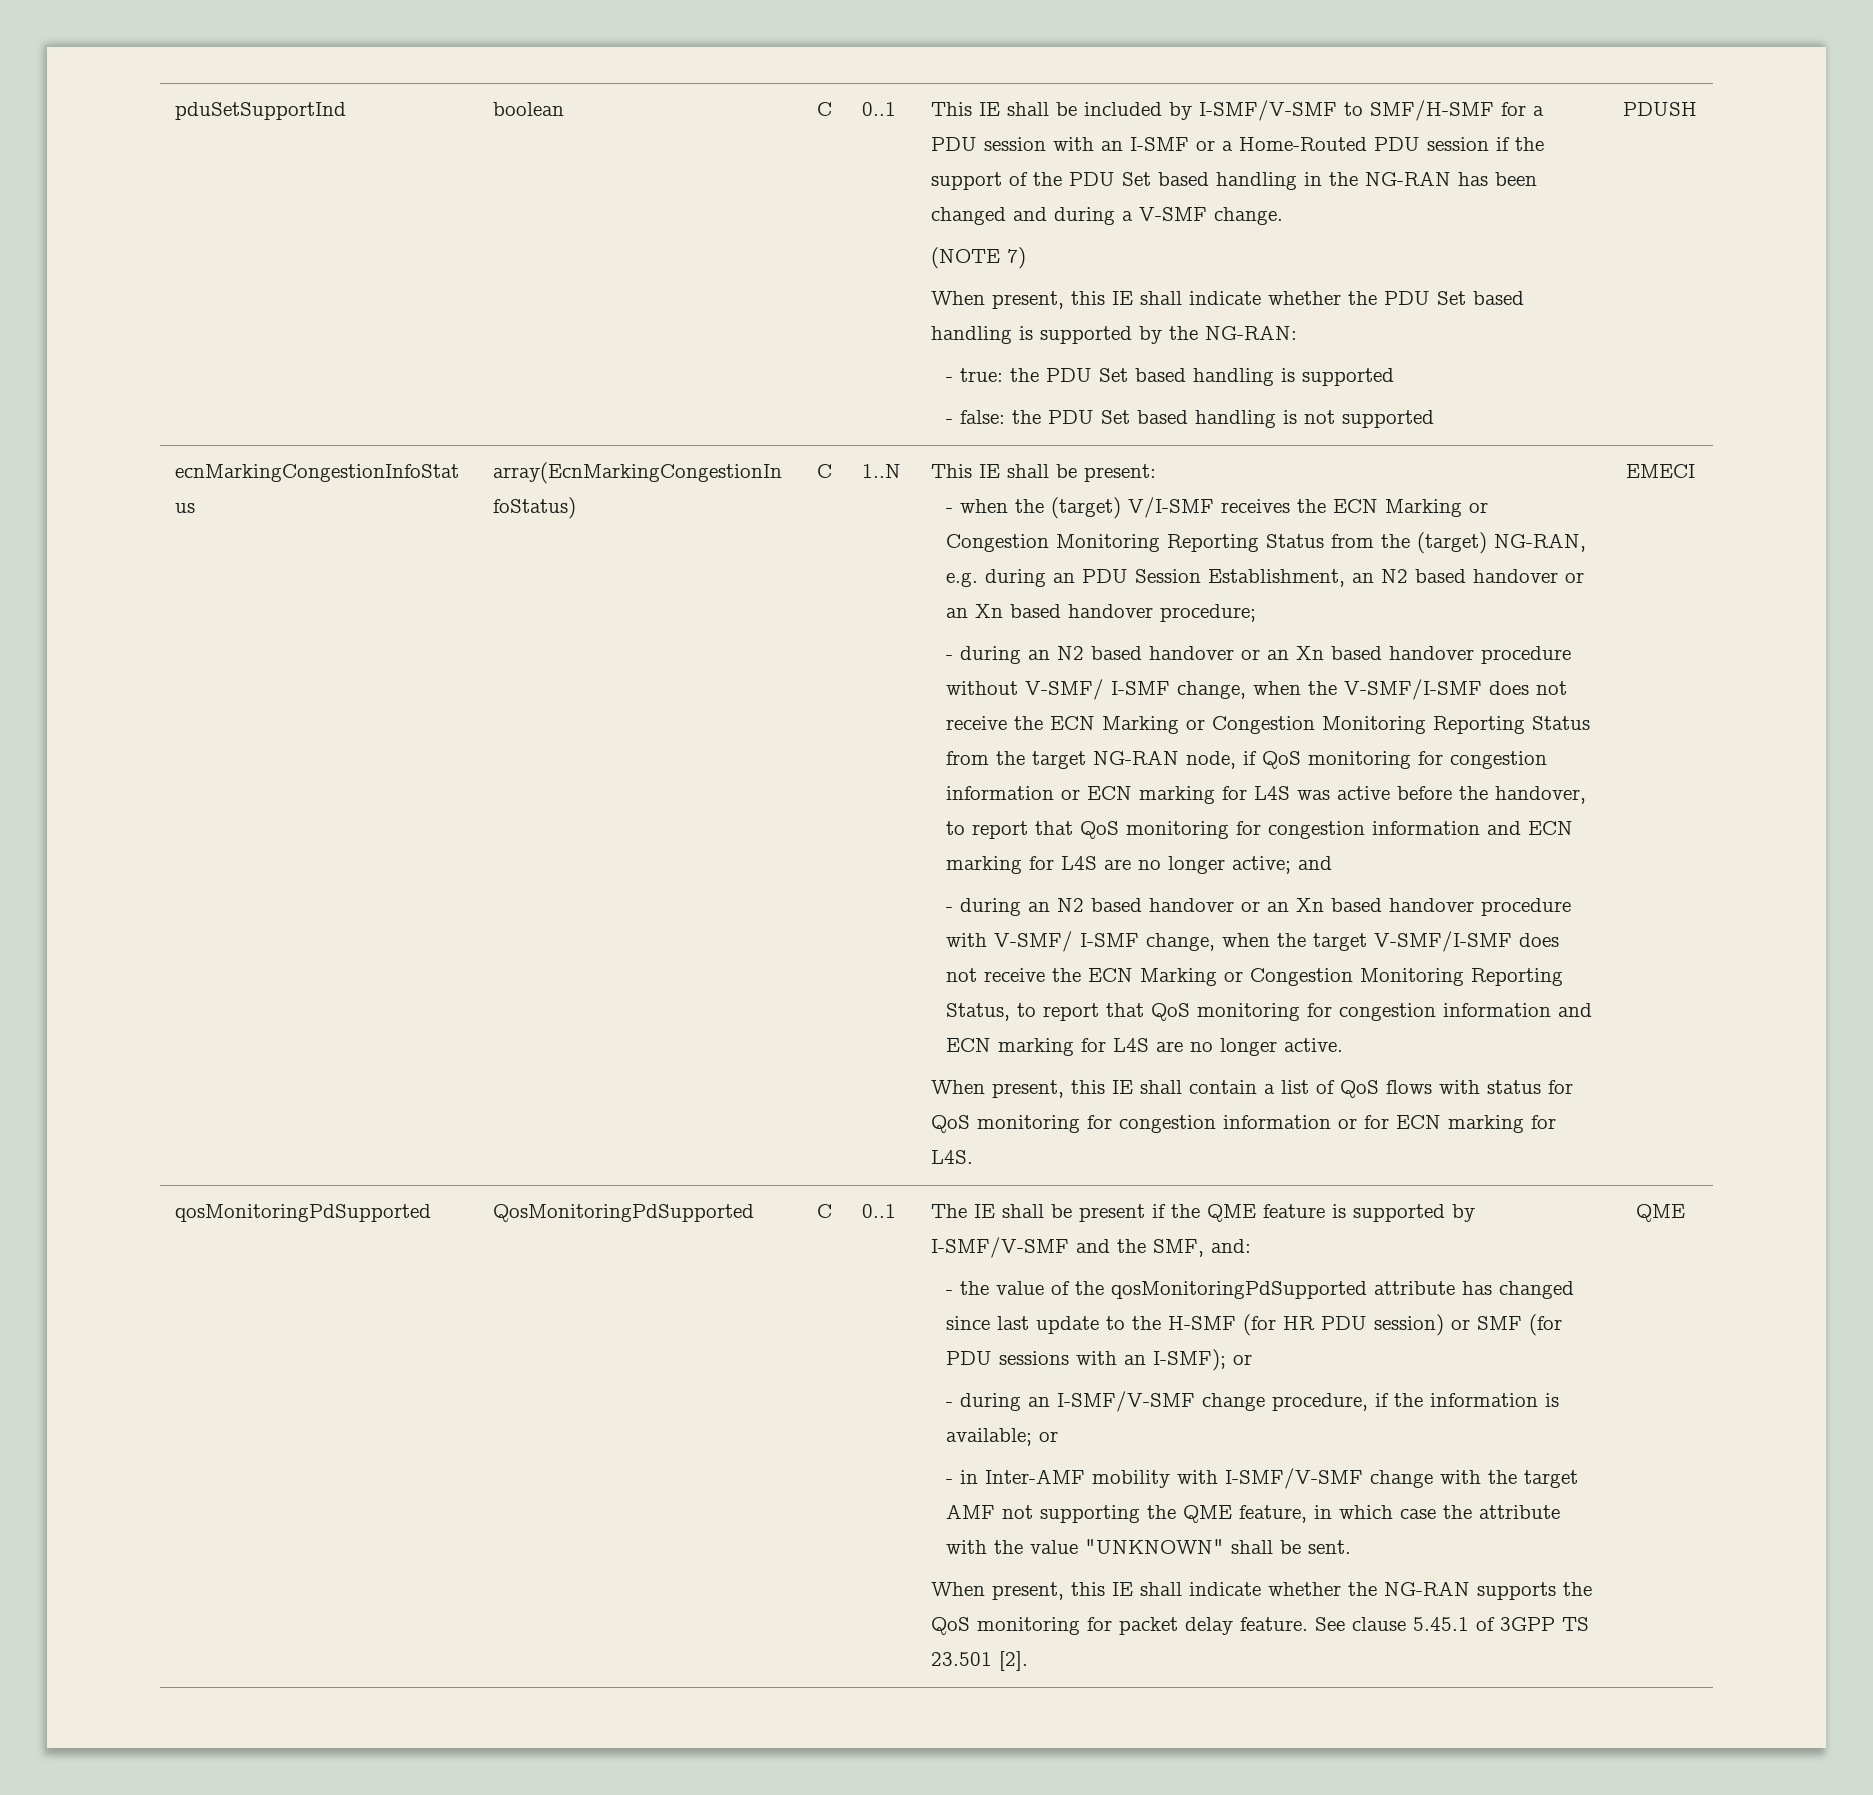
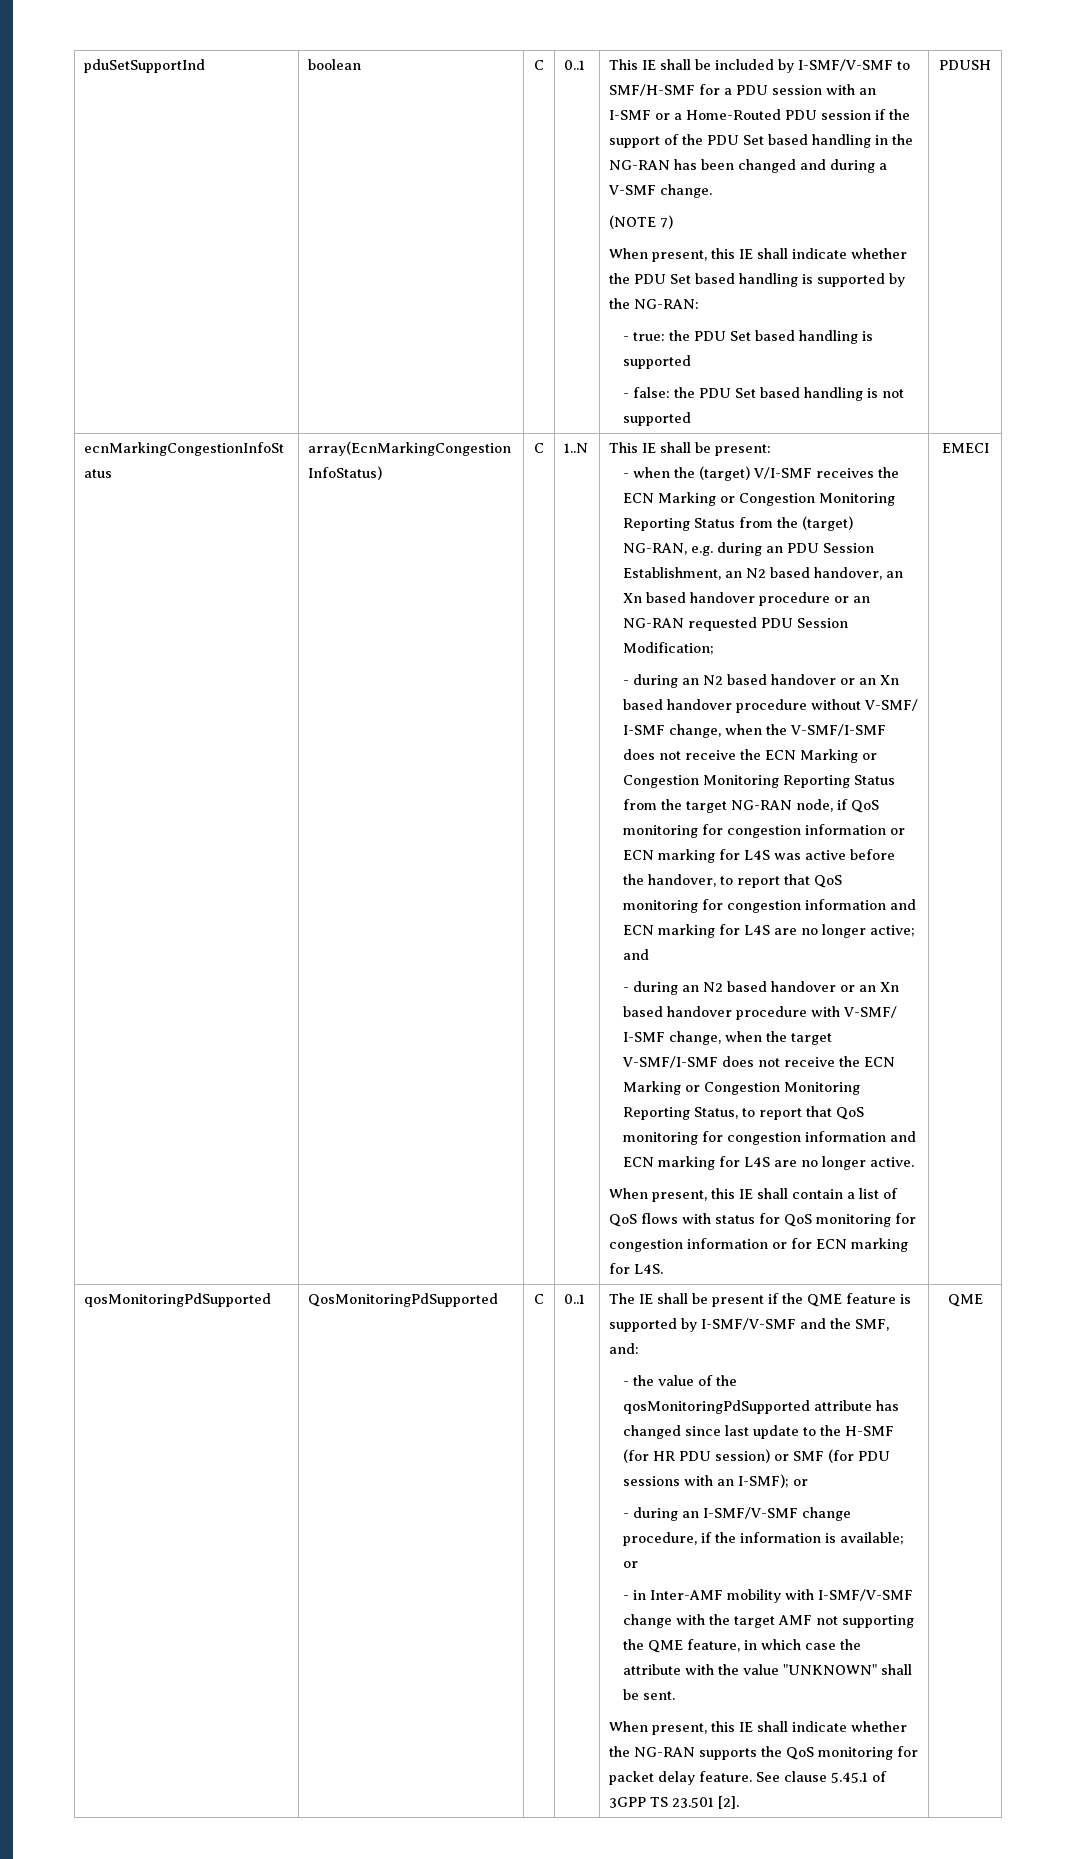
- - when the (target) V/I-SMF receives the ECN Marking or Congestion Monitoring Reporting Status from the (target) NG-RAN, e.g. during an PDU Session Establishment, an N2 based handover or an Xn based handover procedure;
+ - when the (target) V/I-SMF receives the ECN Marking or Congestion Monitoring Reporting Status from the (target) NG-RAN, e.g. during an PDU Session Establishment, an N2 based handover, an Xn based handover procedure or an NG-RAN requested PDU Session Modification;

